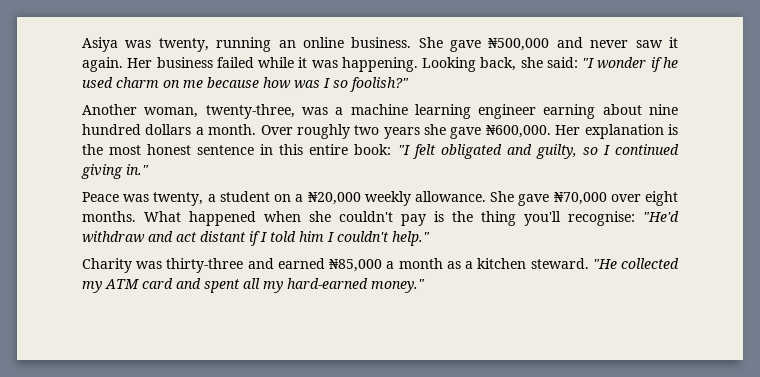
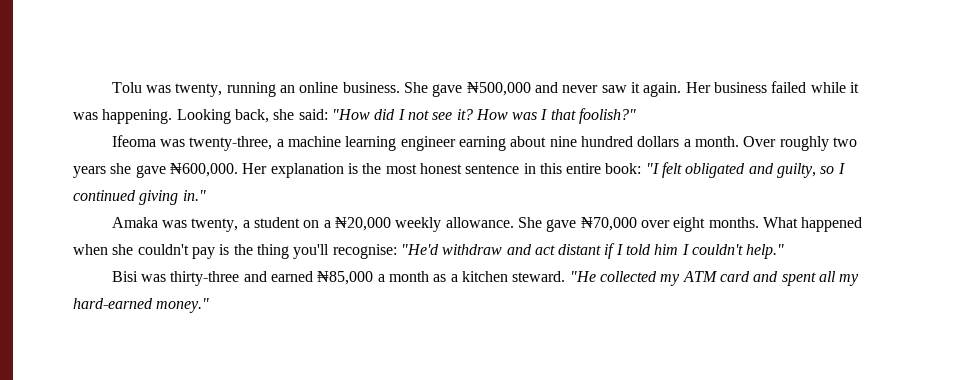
- Asiya was twenty, running an online business.
+ Tolu was twenty, running an online business.
- Looking back, she said: "I wonder if he used charm on me because how was I so foolish?"
+ Looking back, she said: "How did I not see it? How was I that foolish?"
- Another woman, twenty-three, was a machine learning engineer earning about nine hundred dollars a month.
+ Ifeoma was twenty-three, a machine learning engineer earning about nine hundred dollars a month.
- Peace was twenty, a student on a ₦20,000 weekly allowance.
+ Amaka was twenty, a student on a ₦20,000 weekly allowance.
- Charity was thirty-three and earned ₦85,000 a month as a kitchen steward.
+ Bisi was thirty-three and earned ₦85,000 a month as a kitchen steward.

